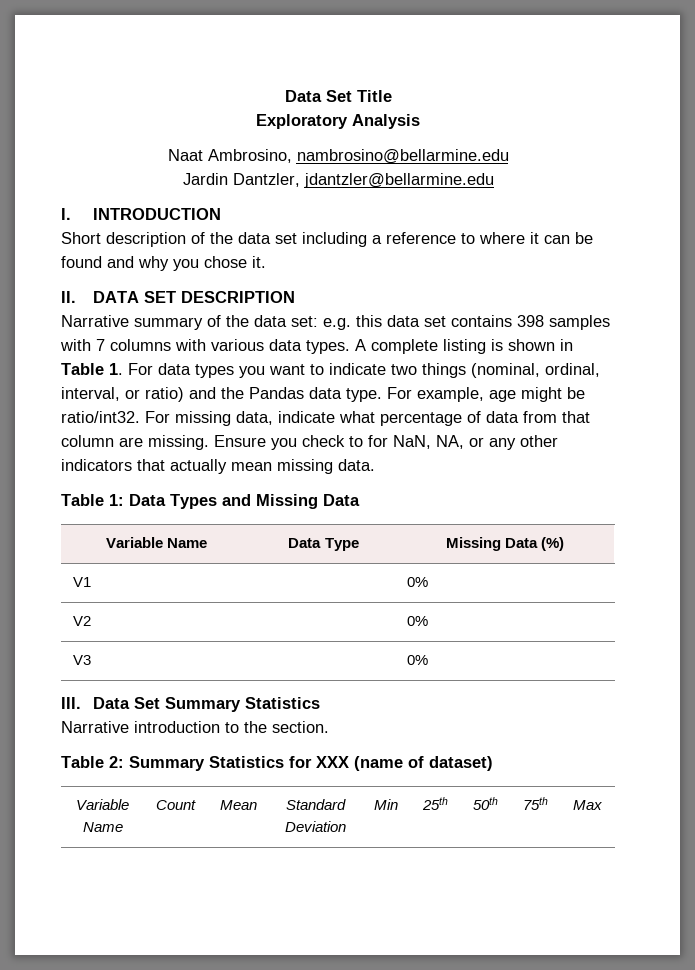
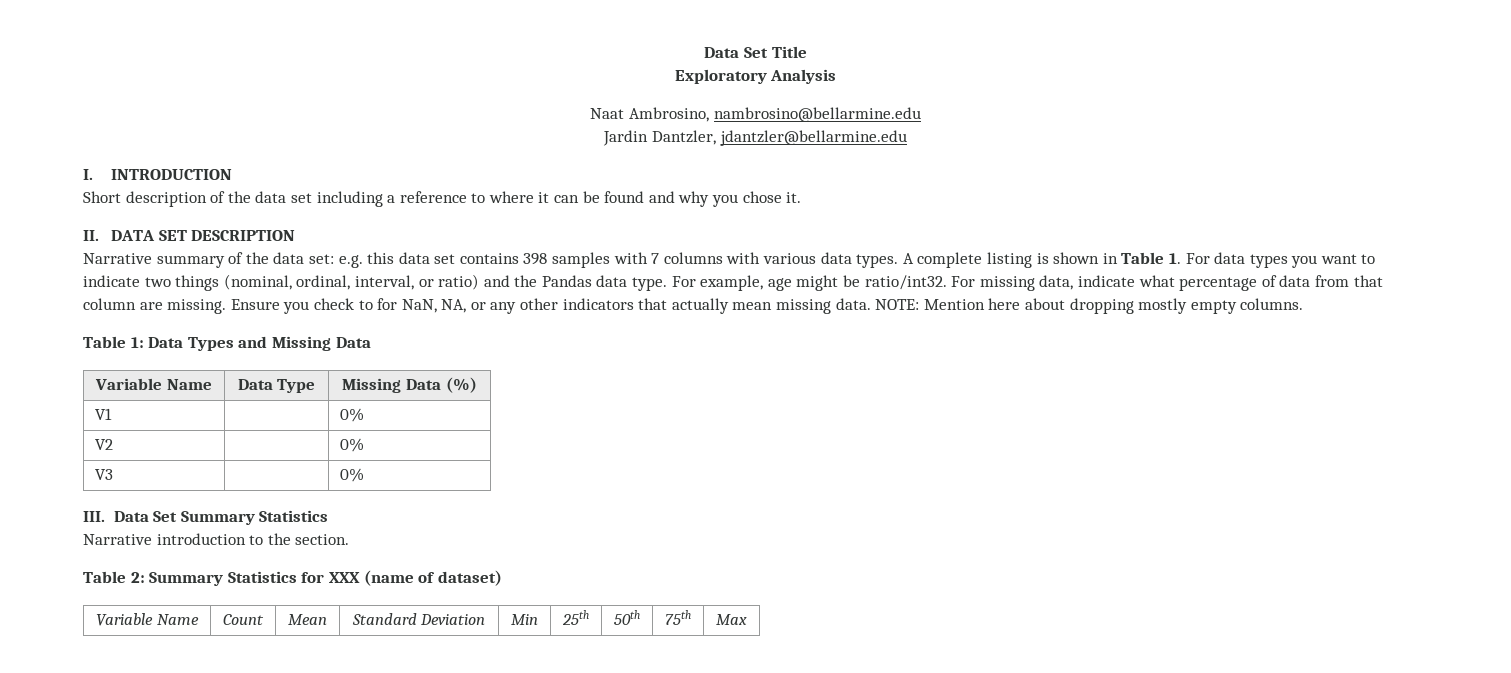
+ NOTE: Mention here about dropping mostly empty columns.

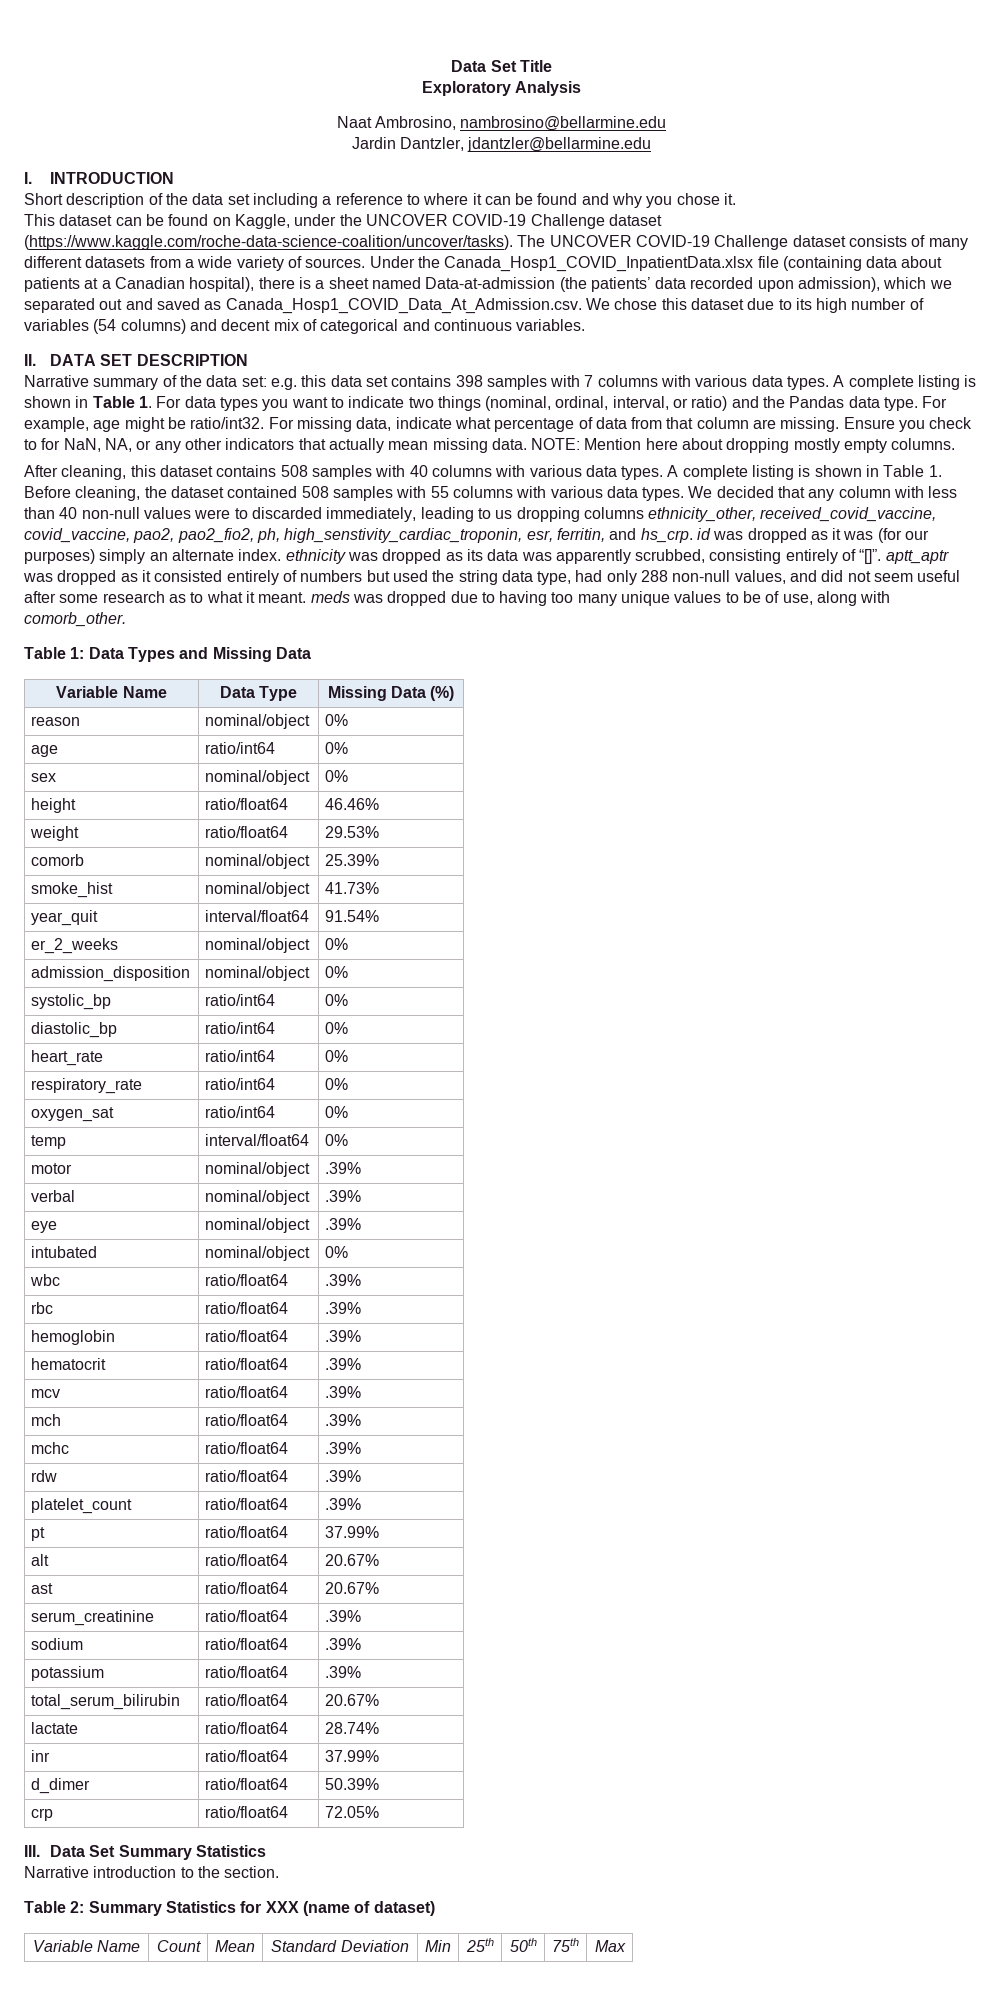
+ This dataset can be found on Kaggle, under the UNCOVER COVID-19 Challenge dataset (https://www.kaggle.com/roche-data-science-coalition/uncover/tasks). The UNCOVER COVID-19 Challenge dataset consists of many different datasets from a wide variety of sources. Under the Canada_Hosp1_COVID_InpatientData.xlsx file (containing data about patients at a Canadian hospital), there is a sheet named Data-at-admission (the patients’ data recorded upon admission), which we separated out and saved as Canada_Hosp1_COVID_Data_At_Admission.csv. We chose this dataset due to its high number of variables (54 columns) and decent mix of categorical and continuous variables.
+ After cleaning, this dataset contains 508 samples with 40 columns with various data types. A complete listing is shown in Table 1. Before cleaning, the dataset contained 508 samples with 55 columns with various data types. We decided that any column with less than 40 non-null values were to discarded immediately, leading to us dropping columns ethnicity_other, received_covid_vaccine, covid_vaccine, pao2, pao2_fio2, ph, high_senstivity_cardiac_troponin, esr, ferritin, and hs_crp. id was dropped as it was (for our purposes) simply an alternate index. ethnicity was dropped as its data was apparently scrubbed, consisting entirely of “[]”. aptt_aptr was dropped as it consisted entirely of numbers but used the string data type, had only 288 non-null values, and did not seem useful after some research as to what it meant. meds was dropped due to having too many unique values to be of use, along with comorb_other.
- V1 | | 0%
- V2 | | 0%
- V3 | | 0%
+ reason | nominal/object | 0%
+ age | ratio/int64 | 0%
+ sex | nominal/object | 0%
+ height | ratio/float64 | 46.46%
+ weight | ratio/float64 | 29.53%
+ comorb | nominal/object | 25.39%
+ smoke_hist | nominal/object | 41.73%
+ year_quit | interval/float64 | 91.54%
+ er_2_weeks | nominal/object | 0%
+ admission_disposition | nominal/object | 0%
+ systolic_bp | ratio/int64 | 0%
+ diastolic_bp | ratio/int64 | 0%
+ heart_rate | ratio/int64 | 0%
+ respiratory_rate | ratio/int64 | 0%
+ oxygen_sat | ratio/int64 | 0%
+ temp | interval/float64 | 0%
+ motor | nominal/object | .39%
+ verbal | nominal/object | .39%
+ eye | nominal/object | .39%
+ intubated | nominal/object | 0%
+ wbc | ratio/float64 | .39%
+ rbc | ratio/float64 | .39%
+ hemoglobin | ratio/float64 | .39%
+ hematocrit | ratio/float64 | .39%
+ mcv | ratio/float64 | .39%
+ mch | ratio/float64 | .39%
+ mchc | ratio/float64 | .39%
+ rdw | ratio/float64 | .39%
+ platelet_count | ratio/float64 | .39%
+ pt | ratio/float64 | 37.99%
+ alt | ratio/float64 | 20.67%
+ ast | ratio/float64 | 20.67%
+ serum_creatinine | ratio/float64 | .39%
+ sodium | ratio/float64 | .39%
+ potassium | ratio/float64 | .39%
+ total_serum_bilirubin | ratio/float64 | 20.67%
+ lactate | ratio/float64 | 28.74%
+ inr | ratio/float64 | 37.99%
+ d_dimer | ratio/float64 | 50.39%
+ crp | ratio/float64 | 72.05%

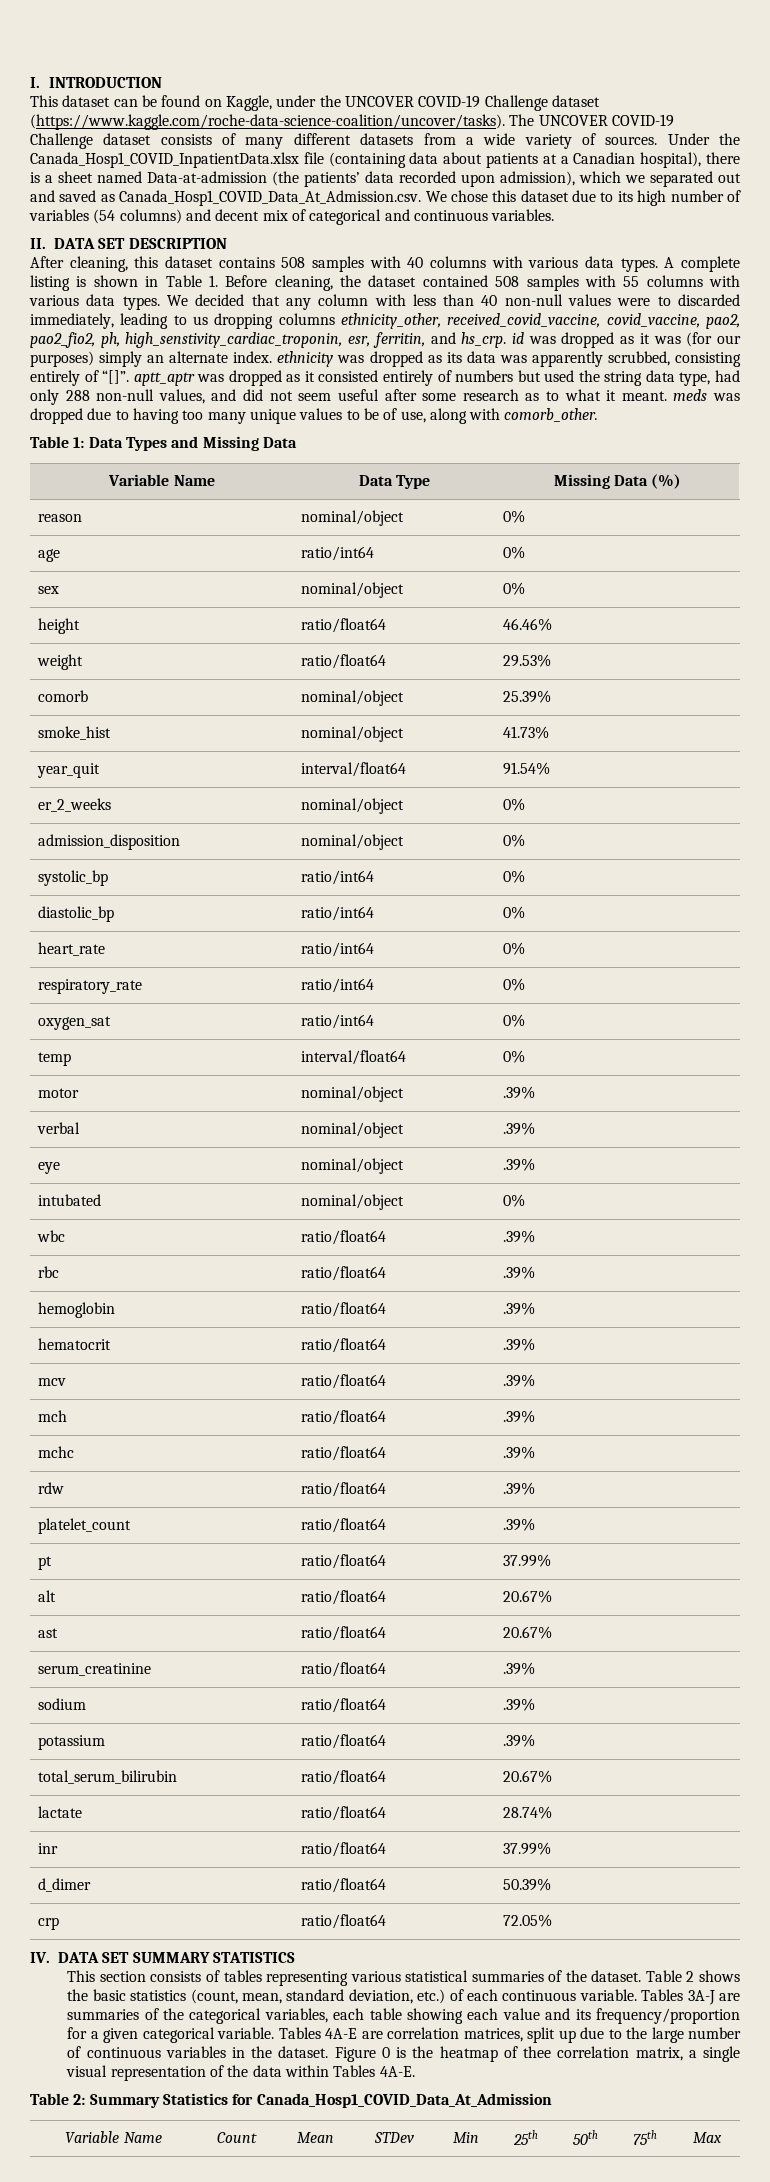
- Data Set Title
- Exploratory Analysis
- Naat Ambrosino, nambrosino@bellarmine.edu
- Jardin Dantzler, jdantzler@bellarmine.edu
  I. INTRODUCTION
- Short description of the data set including a reference to where it can be found and why you chose it.
- Narrative summary of the data set: e.g. this data set contains 398 samples with 7 columns with various data types. A complete listing is shown in Table 1. For data types you want to indicate two things (nominal, ordinal, interval, or ratio) and the Pandas data type. For example, age might be ratio/int32. For missing data, indicate what percentage of data from that column are missing. Ensure you check to for NaN, NA, or any other indicators that actually mean missing data. NOTE: Mention here about dropping mostly empty columns.
- III. Data Set Summary Statistics
- Narrative introduction to the section.
+ IV. DATA SET SUMMARY STATISTICS
+ This section consists of tables representing various statistical summaries of the dataset. Table 2 shows the basic statistics (count, mean, standard deviation, etc.) of each continuous variable. Tables 3A-J are summaries of the categorical variables, each table showing each value and its frequency/proportion for a given categorical variable. Tables 4A-E are correlation matrices, split up due to the large number of continuous variables in the dataset. Figure 0 is the heatmap of thee correlation matrix, a single visual representation of the data within Tables 4A-E.
- Table 2: Summary Statistics for XXX (name of dataset)
+ Table 2: Summary Statistics for Canada_Hosp1_COVID_Data_At_Admission
- Variable Name | Count | Mean | Standard Deviation | Min | 25th | 50th | 75th | Max
+ Variable Name | Count | Mean | STDev | Min | 25th | 50th | 75th | Max

